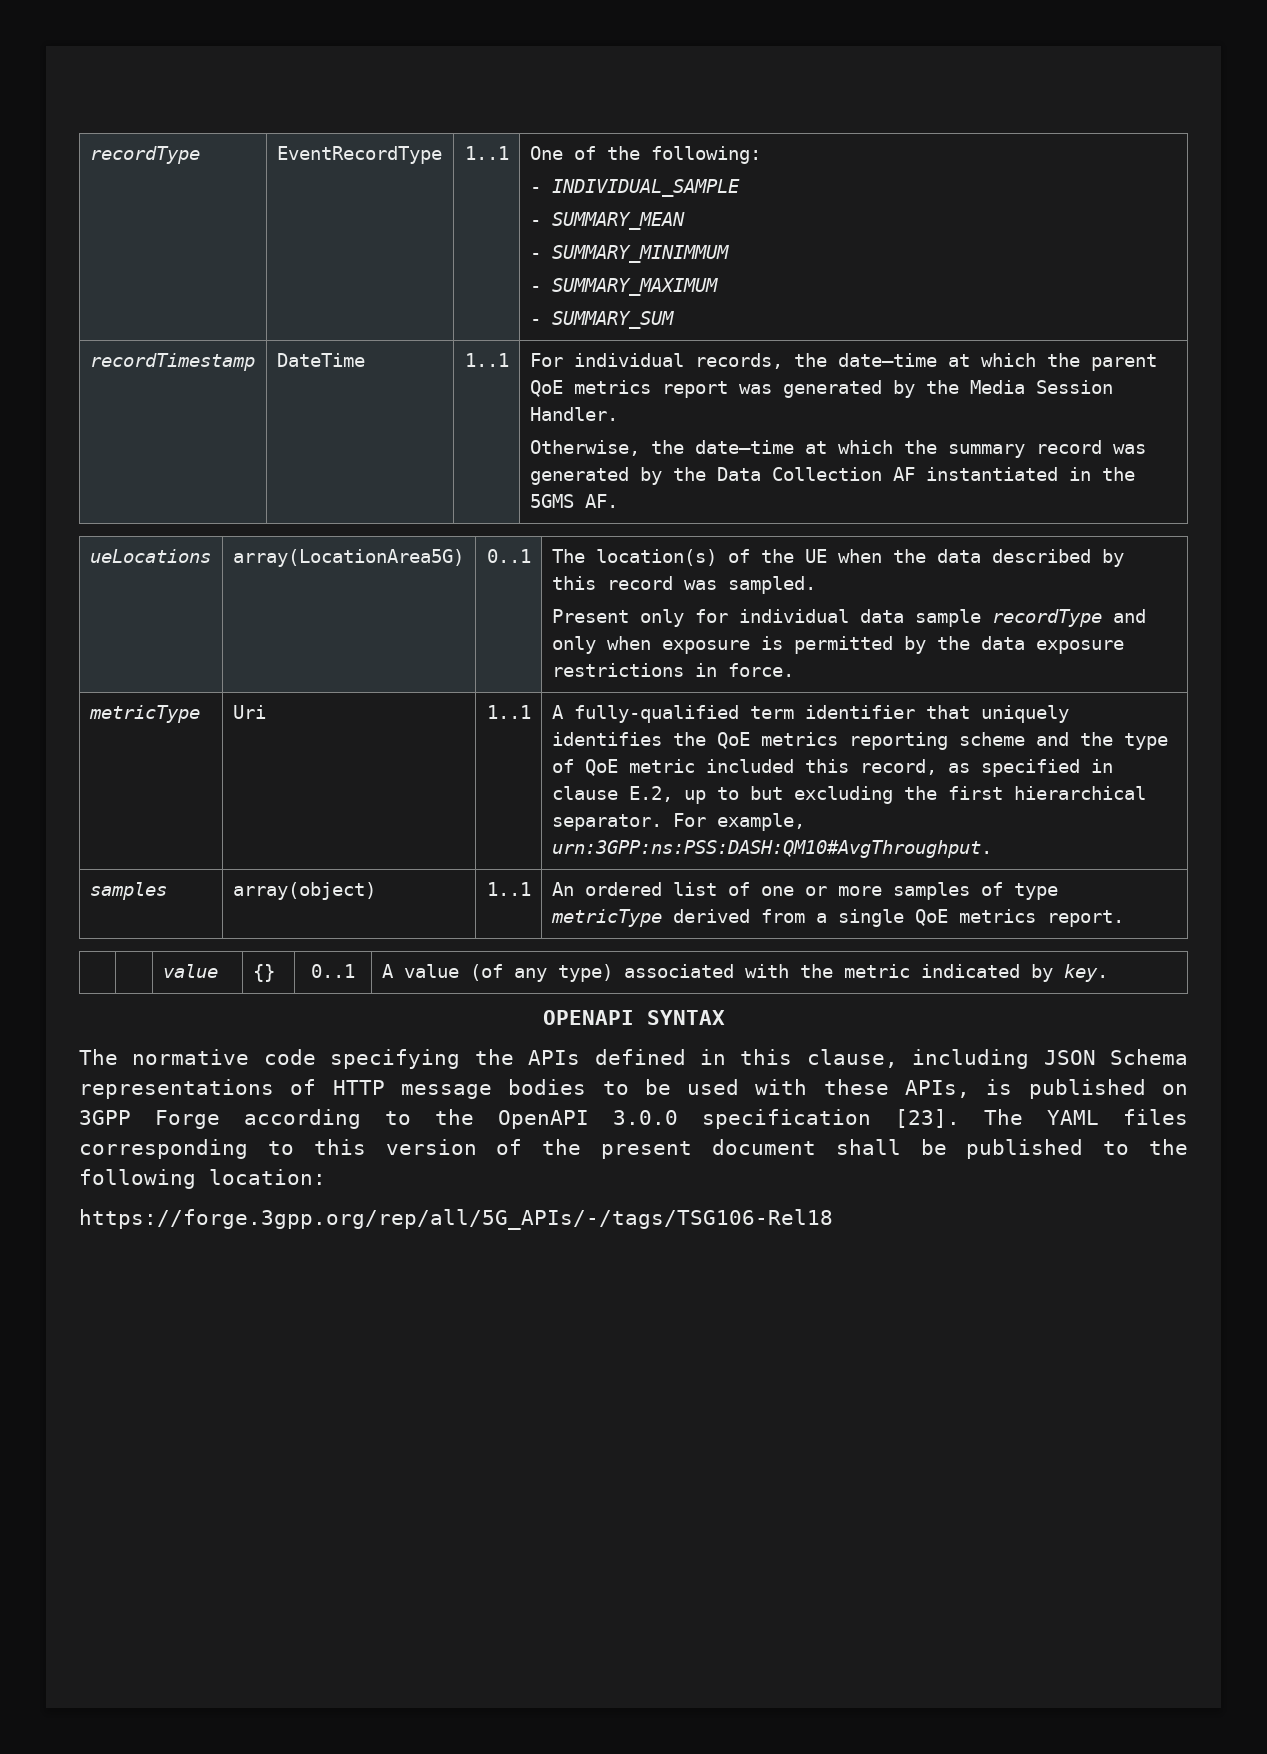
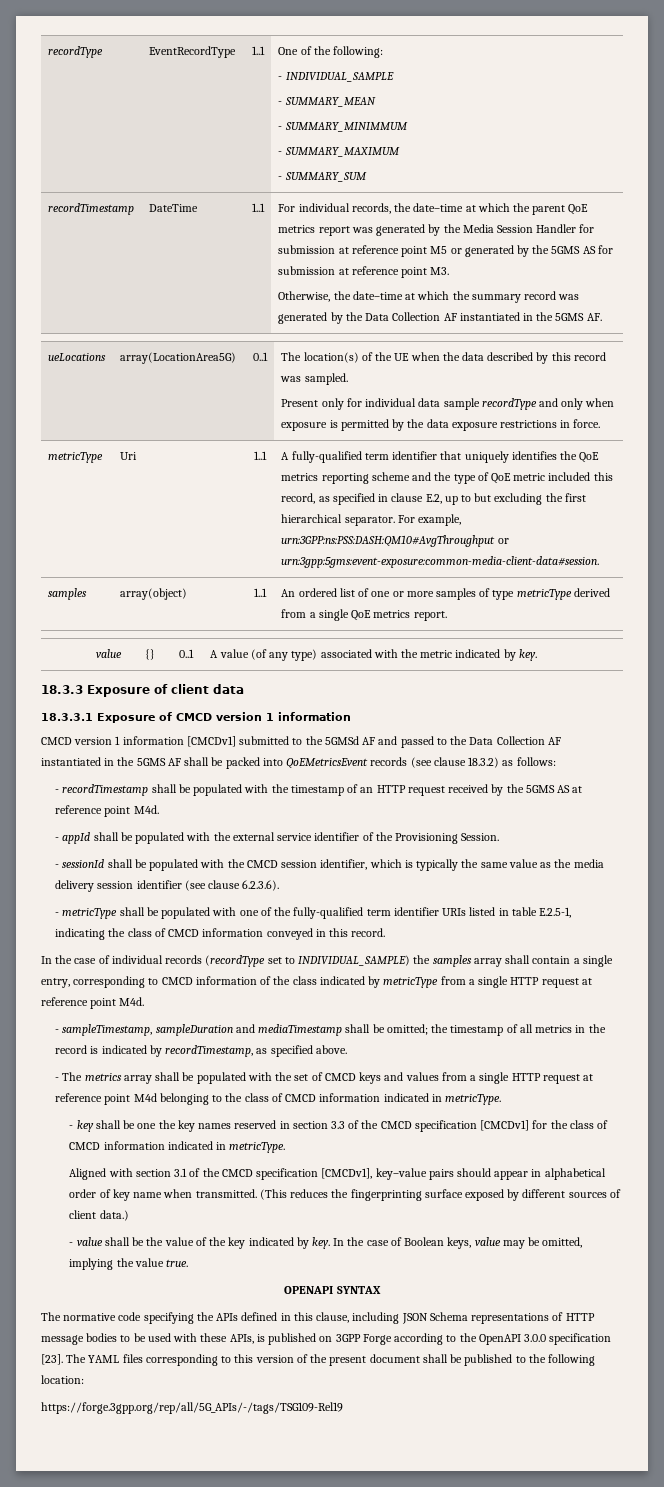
- For individual records, the date–time at which the parent QoE metrics report was generated by the Media Session Handler.
+ For individual records, the date–time at which the parent QoE metrics report was generated by the Media Session Handler for submission at reference point M5 or generated by the 5GMS AS for submission at reference point M3.
- For example, urn:3GPP:ns:PSS:DASH:QM10#AvgThroughput.
+ For example, urn:3GPP:ns:PSS:DASH:QM10#AvgThroughput or urn:3gpp:5gms:event-exposure:common-media-client-data#session.
+ 18.3.3 Exposure of client data
+ 18.3.3.1 Exposure of CMCD version 1 information
+ CMCD version 1 information [CMCDv1] submitted to the 5GMSd AF and passed to the Data Collection AF instantiated in the 5GMS AF shall be packed into QoEMetricsEvent records (see clause 18.3.2) as follows:
+ - recordTimestamp shall be populated with the timestamp of an HTTP request received by the 5GMS AS at reference point M4d.
+ - appId shall be populated with the external service identifier of the Provisioning Session.
+ - sessionId shall be populated with the CMCD session identifier, which is typically the same value as the media delivery session identifier (see clause 6.2.3.6).
+ - metricType shall be populated with one of the fully-qualified term identifier URIs listed in table E.2.5-1, indicating the class of CMCD information conveyed in this record.
+ In the case of individual records (recordType set to INDIVIDUAL_SAMPLE) the samples array shall contain a single entry, corresponding to CMCD information of the class indicated by metricType from a single HTTP request at reference point M4d.
+ - sampleTimestamp, sampleDuration and mediaTimestamp shall be omitted; the timestamp of all metrics in the record is indicated by recordTimestamp, as specified above.
+ - The metrics array shall be populated with the set of CMCD keys and values from a single HTTP request at reference point M4d belonging to the class of CMCD information indicated in metricType.
+ - key shall be one the key names reserved in section 3.3 of the CMCD specification [CMCDv1] for the class of CMCD information indicated in metricType.
+ Aligned with section 3.1 of the CMCD specification [CMCDv1], key–value pairs should appear in alphabetical order of key name when transmitted. (This reduces the fingerprinting surface exposed by different sources of client data.)
+ - value shall be the value of the key indicated by key. In the case of Boolean keys, value may be omitted, implying the value true.
- https://forge.3gpp.org/rep/all/5G_APIs/-/tags/TSG106-Rel18
+ https://forge.3gpp.org/rep/all/5G_APIs/-/tags/TSG109-Rel19

